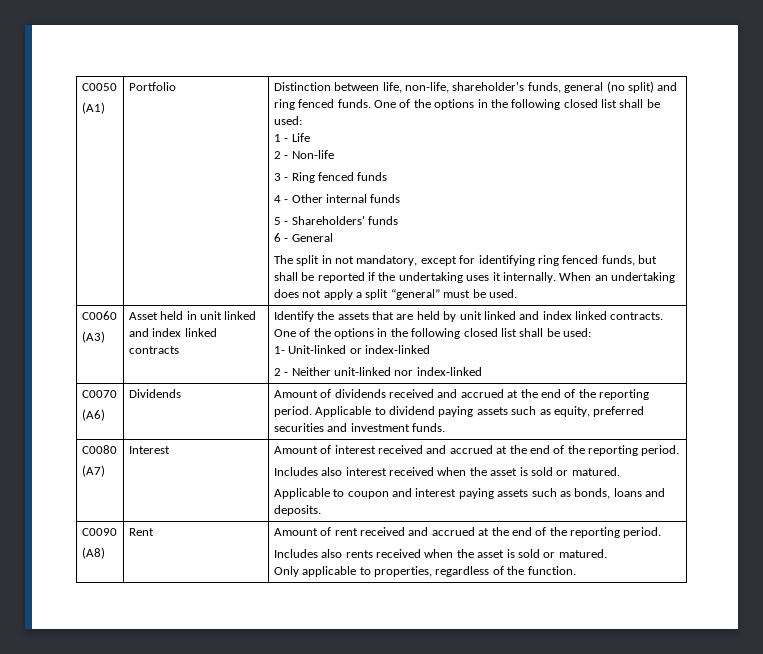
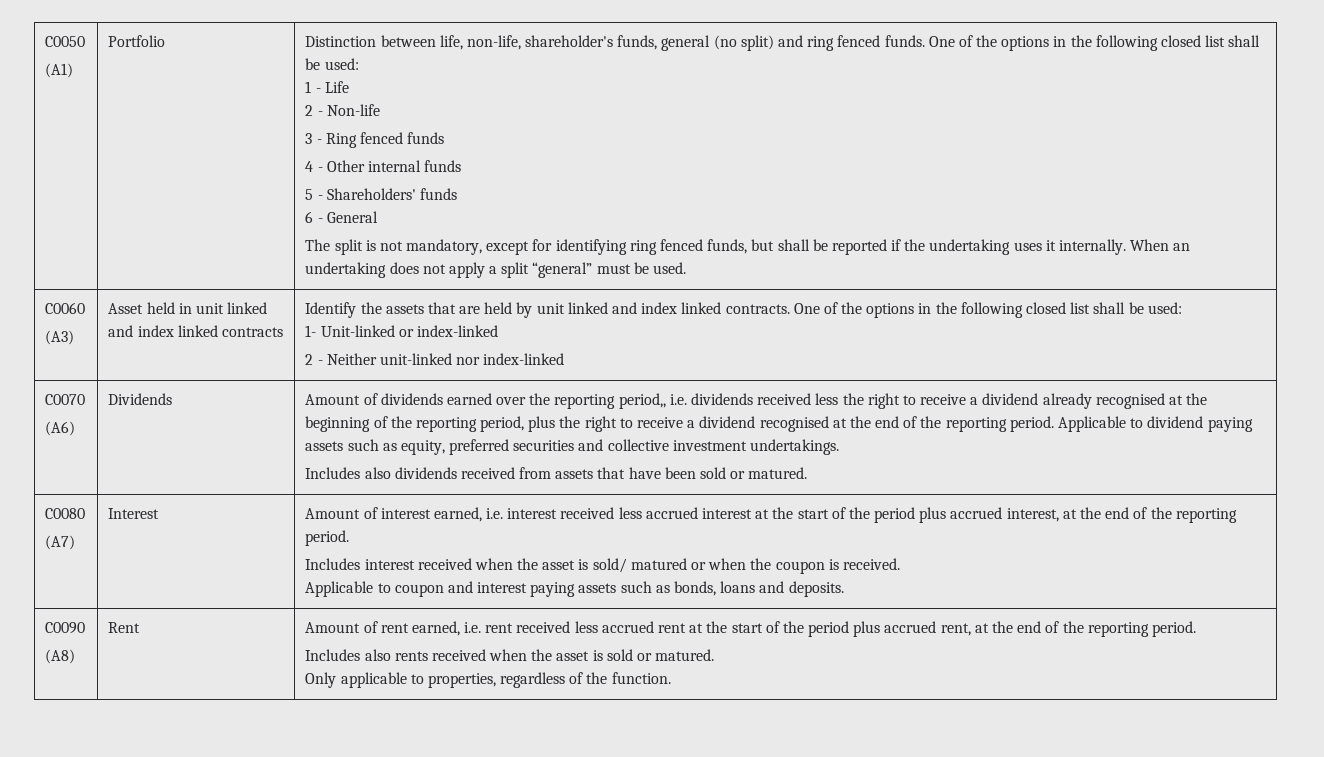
- The split in not mandatory, except for identifying ring fenced funds, but shall be reported if the undertaking uses it internally.
+ The split is not mandatory, except for identifying ring fenced funds, but shall be reported if the undertaking uses it internally.
- Amount of dividends received and accrued at the end of the reporting period.
+ Amount of dividends earned over the reporting period,, i.e. dividends received less the right to receive a dividend already recognised at the beginning of the reporting period, plus the right to receive a dividend recognised at the end of the reporting period.
- Applicable to dividend paying assets such as equity, preferred securities and investment funds.
+ Applicable to dividend paying assets such as equity, preferred securities and collective investment undertakings.
+ Includes also dividends received from assets that have been sold or matured.
- Amount of interest received and accrued at the end of the reporting period.
- Includes also interest received when the asset is sold or matured.
+ Amount of interest earned, i.e. interest received less accrued interest at the start of the period plus accrued interest, at the end of the reporting period.
+ Includes interest received when the asset is sold/ matured or when the coupon is received.
- Amount of rent received and accrued at the end of the reporting period.
+ Amount of rent earned, i.e. rent received less accrued rent at the start of the period plus accrued rent, at the end of the reporting period.

